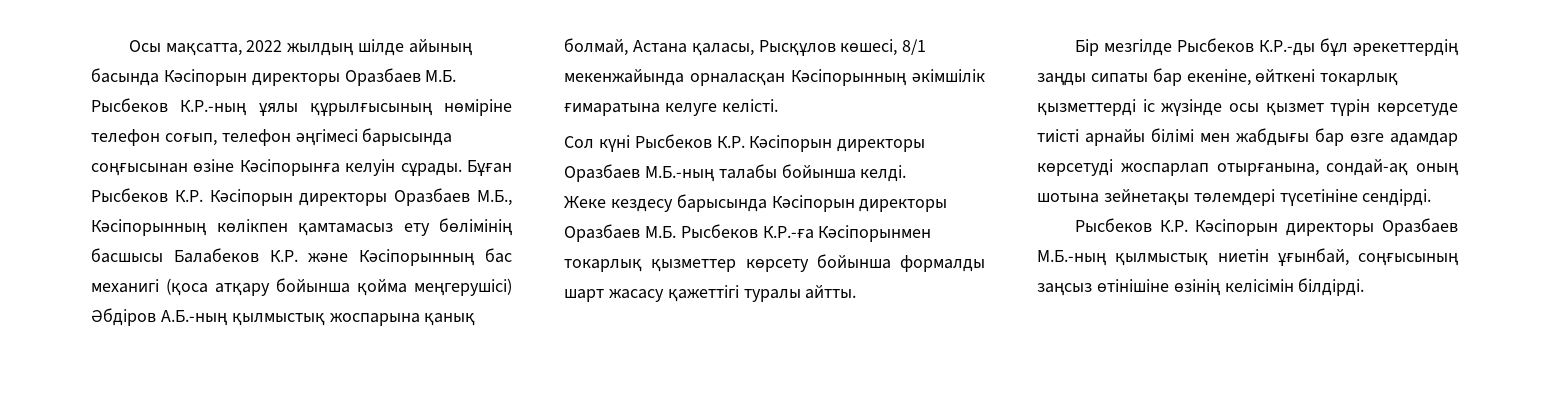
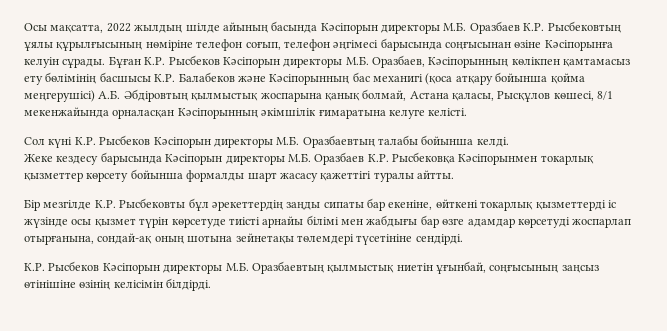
- Осы мақсатта, 2022 жылдың шілде айының басында Кәсіпорын директоры Оразбаев М.Б. Рысбеков К.Р.-ның ұялы құрылғысының нөміріне телефон соғып, телефон әңгімесі барысында соңғысынан өзіне Кәсіпорынға келуін сұрады.
+ Осы мақсатта, 2022 жылдың шілде айының басында Кәсіпорын директоры М.Б. Оразбаев К.Р. Рысбековтың ұялы құрылғысының нөміріне телефон соғып, телефон әңгімесі барысында соңғысынан өзіне Кәсіпорынға келуін сұрады.
- Бұған Рысбеков К.Р. Кәсіпорын директоры Оразбаев М.Б., Кәсіпорынның көлікпен қамтамасыз ету бөлімінің басшысы Балабеков К.Р. және Кәсіпорынның бас механигі (қоса атқару бойынша қойма меңгерушісі) Әбдіров А.Б.-ның қылмыстық жоспарына қанық болмай, Астана қаласы, Рысқұлов көшесі, 8/1 мекенжайында орналасқан Кәсіпорынның әкімшілік ғимаратына келуге келісті.
+ Бұған К.Р. Рысбеков Кәсіпорын директоры М.Б. Оразбаев, Кәсіпорынның көлікпен қамтамасыз ету бөлімінің басшысы К.Р. Балабеков және Кәсіпорынның бас механигі (қоса атқару бойынша қойма меңгерушісі) А.Б. Әбдіровтың қылмыстық жоспарына қанық болмай, Астана қаласы, Рысқұлов көшесі, 8/1 мекенжайында орналасқан Кәсіпорынның әкімшілік ғимаратына келуге келісті.
- Сол күні Рысбеков К.Р. Кәсіпорын директоры Оразбаев М.Б.-ның талабы бойынша келді.
+ Сол күні К.Р. Рысбеков Кәсіпорын директоры М.Б. Оразбаевтың талабы бойынша келді.
- Жеке кездесу барысында Кәсіпорын директоры Оразбаев М.Б. Рысбеков К.Р.-ға Кәсіпорынмен токарлық қызметтер көрсету бойынша формалды шарт жасасу қажеттігі туралы айтты.
+ Жеке кездесу барысында Кәсіпорын директоры М.Б. Оразбаев К.Р. Рысбековқа Кәсіпорынмен токарлық қызметтер көрсету бойынша формалды шарт жасасу қажеттігі туралы айтты.
- Бір мезгілде Рысбеков К.Р.-ды бұл әрекеттердің заңды сипаты бар екеніне, өйткені токарлық қызметтерді іс жүзінде осы қызмет түрін көрсетуде тиісті арнайы білімі мен жабдығы бар өзге адамдар көрсетуді жоспарлап отырғанына, сондай-ақ оның шотына зейнетақы төлемдері түсетініне сендірді.
+ Бір мезгілде К.Р. Рысбековты бұл әрекеттердің заңды сипаты бар екеніне, өйткені токарлық қызметтерді іс жүзінде осы қызмет түрін көрсетуде тиісті арнайы білімі мен жабдығы бар өзге адамдар көрсетуді жоспарлап отырғанына, сондай-ақ оның шотына зейнетақы төлемдері түсетініне сендірді.
- Рысбеков К.Р. Кәсіпорын директоры Оразбаев М.Б.-ның қылмыстық ниетін ұғынбай, соңғысының заңсыз өтінішіне өзінің келісімін білдірді.
+ К.Р. Рысбеков Кәсіпорын директоры М.Б. Оразбаевтың қылмыстық ниетін ұғынбай, соңғысының заңсыз өтінішіне өзінің келісімін білдірді.

